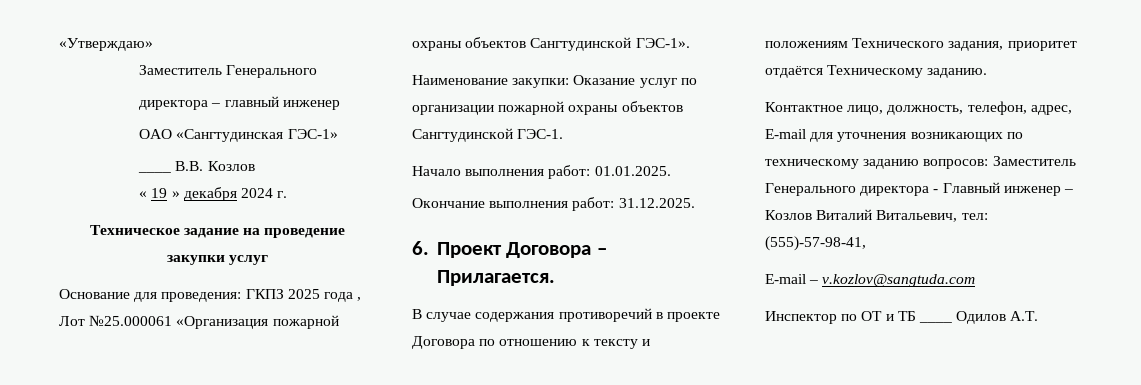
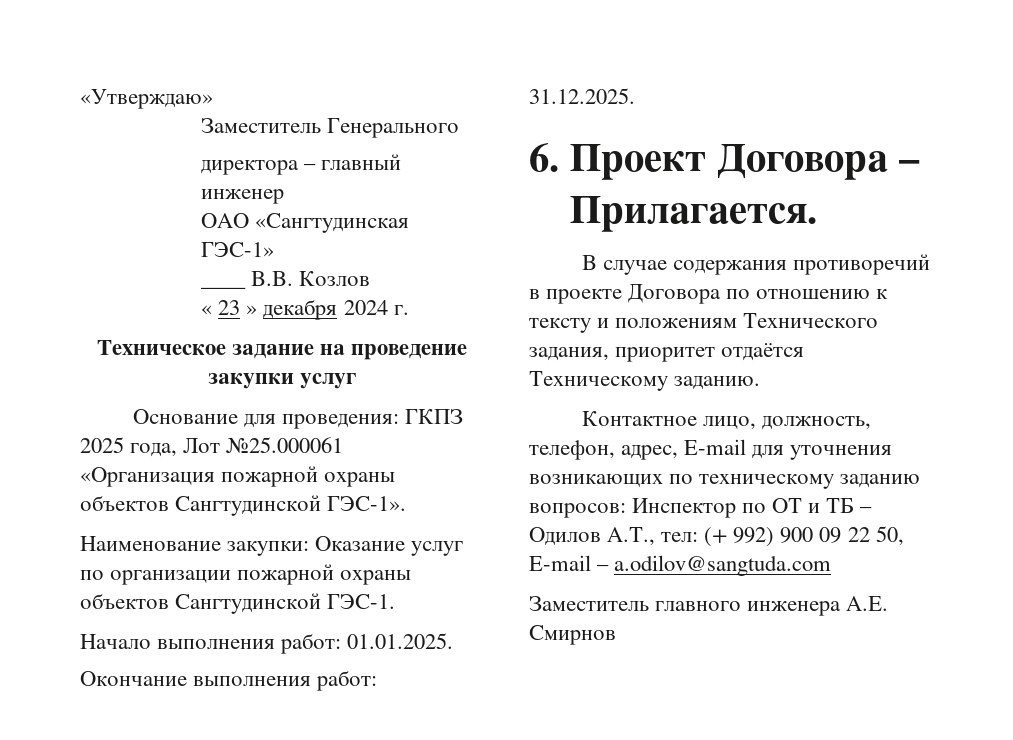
- « 19 » декабря 2024 г.
+ « 23 » декабря 2024 г.
- Основание для проведения: ГКПЗ 2025 года , Лот №25.000061 «Организация пожарной охраны объектов Сангтудинской ГЭС-1».
+ Основание для проведения: ГКПЗ 2025 года, Лот №25.000061 «Организация пожарной охраны объектов Сангтудинской ГЭС-1».
- Контактное лицо, должность, телефон, адрес, E-mail для уточнения возникающих по техническому заданию вопросов: Заместитель Генерального директора - Главный инженер – Козлов Виталий Витальевич, тел: (555)-57-98-41,
- E-mail – v.kozlov@sangtuda.com
- Инспектор по ОТ и ТБ ____ Одилов А.Т.
+ Контактное лицо, должность, телефон, адрес, E-mail для уточнения возникающих по техническому заданию вопросов: Инспектор по ОТ и ТБ – Одилов А.Т., тел: (+ 992) 900 09 22 50, E-mail – a.odilov@sangtuda.com
+ Заместитель главного инженера А.Е. Смирнов

